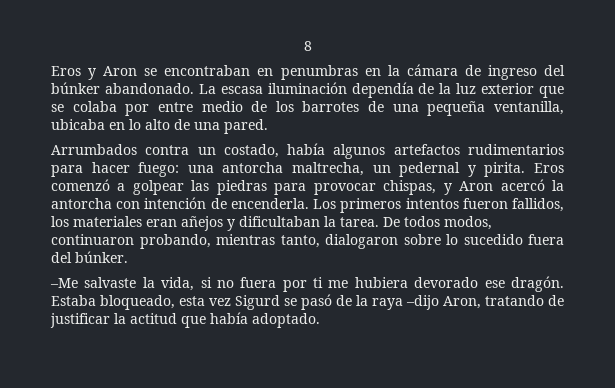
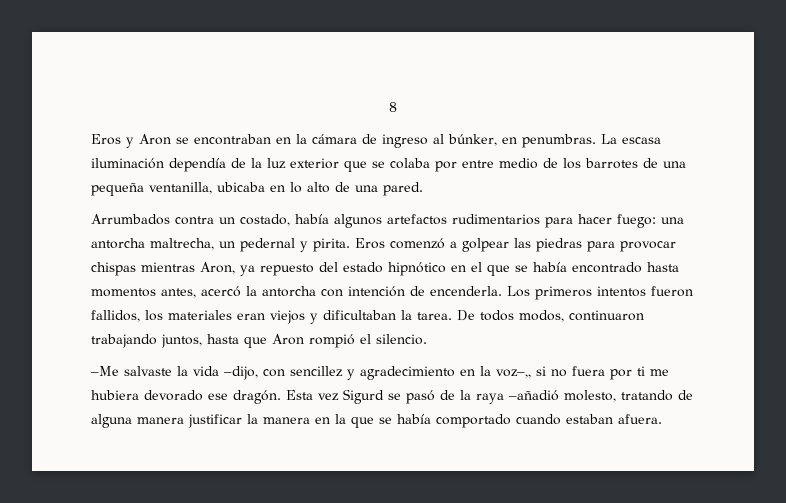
- Eros y Aron se encontraban en penumbras en la cámara de ingreso del búnker abandonado.
+ Eros y Aron se encontraban en la cámara de ingreso al búnker, en penumbras.
- Eros comenzó a golpear las piedras para provocar chispas, y Aron acercó la antorcha con intención de encenderla.
+ Eros comenzó a golpear las piedras para provocar chispas mientras Aron, ya repuesto del estado hipnótico en el que se había encontrado hasta momentos antes, acercó la antorcha con intención de encenderla.
- Los primeros intentos fueron fallidos, los materiales eran añejos y dificultaban la tarea.
+ Los primeros intentos fueron fallidos, los materiales eran viejos y dificultaban la tarea.
- De todos modos, continuaron probando, mientras tanto, dialogaron sobre lo sucedido fuera del búnker.
- –Me salvaste la vida, si no fuera por ti me hubiera devorado ese dragón.
+ De todos modos, continuaron trabajando juntos, hasta que Aron rompió el silencio.
+ –Me salvaste la vida –dijo, con sencillez y agradecimiento en la voz–,, si no fuera por ti me hubiera devorado ese dragón.
- Estaba bloqueado, esta vez Sigurd se pasó de la raya –dijo Aron, tratando de justificar la actitud que había adoptado.
+ Esta vez Sigurd se pasó de la raya –añadió molesto, tratando de alguna manera justificar la manera en la que se había comportado cuando estaban afuera.

